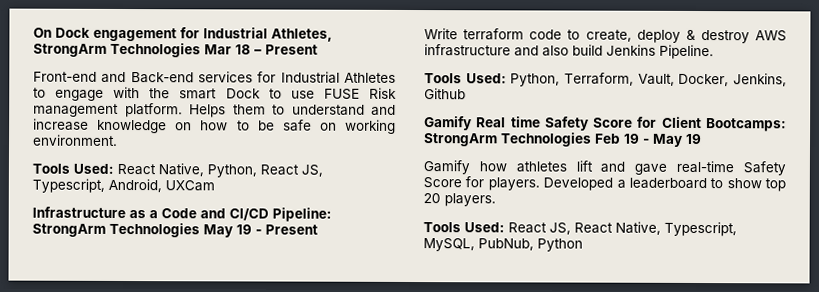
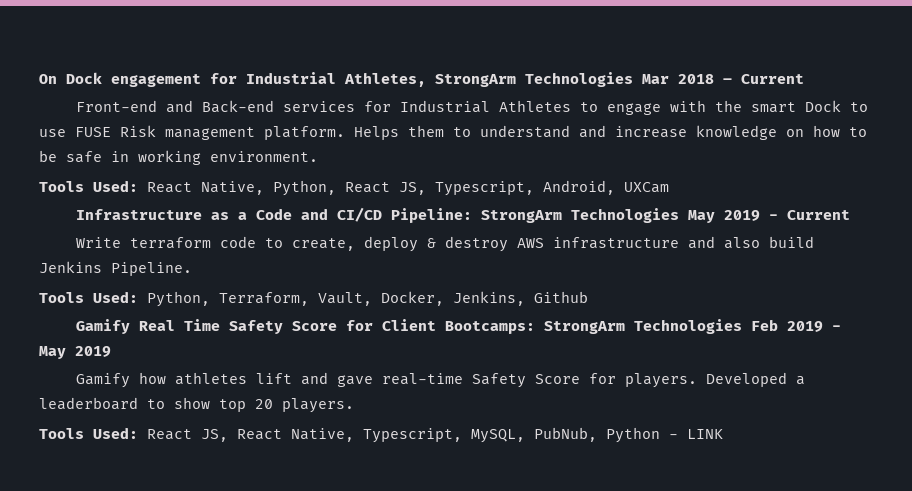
- On Dock engagement for Industrial Athletes, StrongArm Technologies Mar 18 – Present
+ On Dock engagement for Industrial Athletes, StrongArm Technologies Mar 2018 – Current
- Helps them to understand and increase knowledge on how to be safe on working environment.
+ Helps them to understand and increase knowledge on how to be safe in working environment.
- Infrastructure as a Code and CI/CD Pipeline: StrongArm Technologies May 19 - Present
+ Infrastructure as a Code and CI/CD Pipeline: StrongArm Technologies May 2019 - Current
- Gamify Real time Safety Score for Client Bootcamps: StrongArm Technologies Feb 19 - May 19
+ Gamify Real Time Safety Score for Client Bootcamps: StrongArm Technologies Feb 2019 - May 2019
- Tools Used: React JS, React Native, Typescript, MySQL, PubNub, Python
+ Tools Used: React JS, React Native, Typescript, MySQL, PubNub, Python - LINK

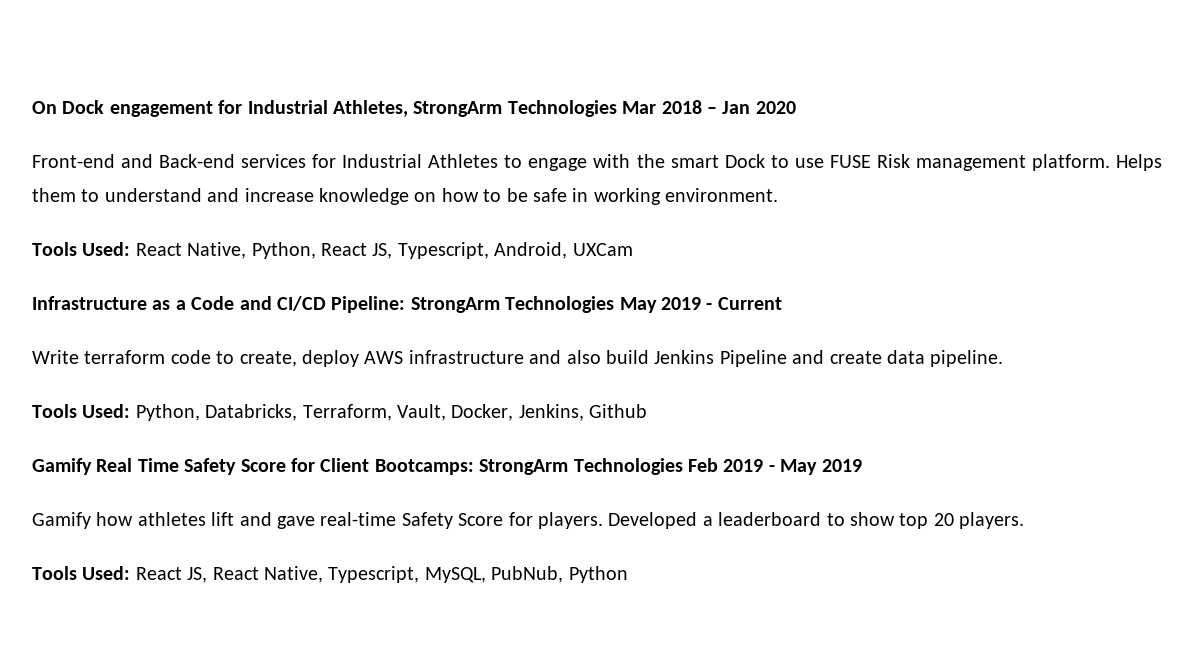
- On Dock engagement for Industrial Athletes, StrongArm Technologies Mar 2018 – Current
+ On Dock engagement for Industrial Athletes, StrongArm Technologies Mar 2018 – Jan 2020
- Write terraform code to create, deploy & destroy AWS infrastructure and also build Jenkins Pipeline.
+ Write terraform code to create, deploy AWS infrastructure and also build Jenkins Pipeline and create data pipeline.
- Tools Used: Python, Terraform, Vault, Docker, Jenkins, Github
+ Tools Used: Python, Databricks, Terraform, Vault, Docker, Jenkins, Github
- Tools Used: React JS, React Native, Typescript, MySQL, PubNub, Python - LINK
+ Tools Used: React JS, React Native, Typescript, MySQL, PubNub, Python

